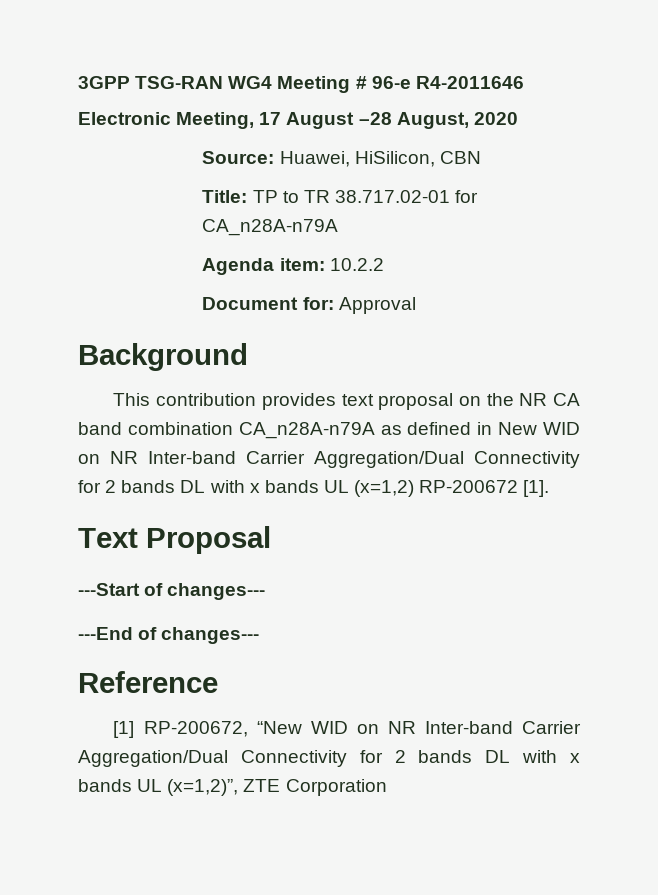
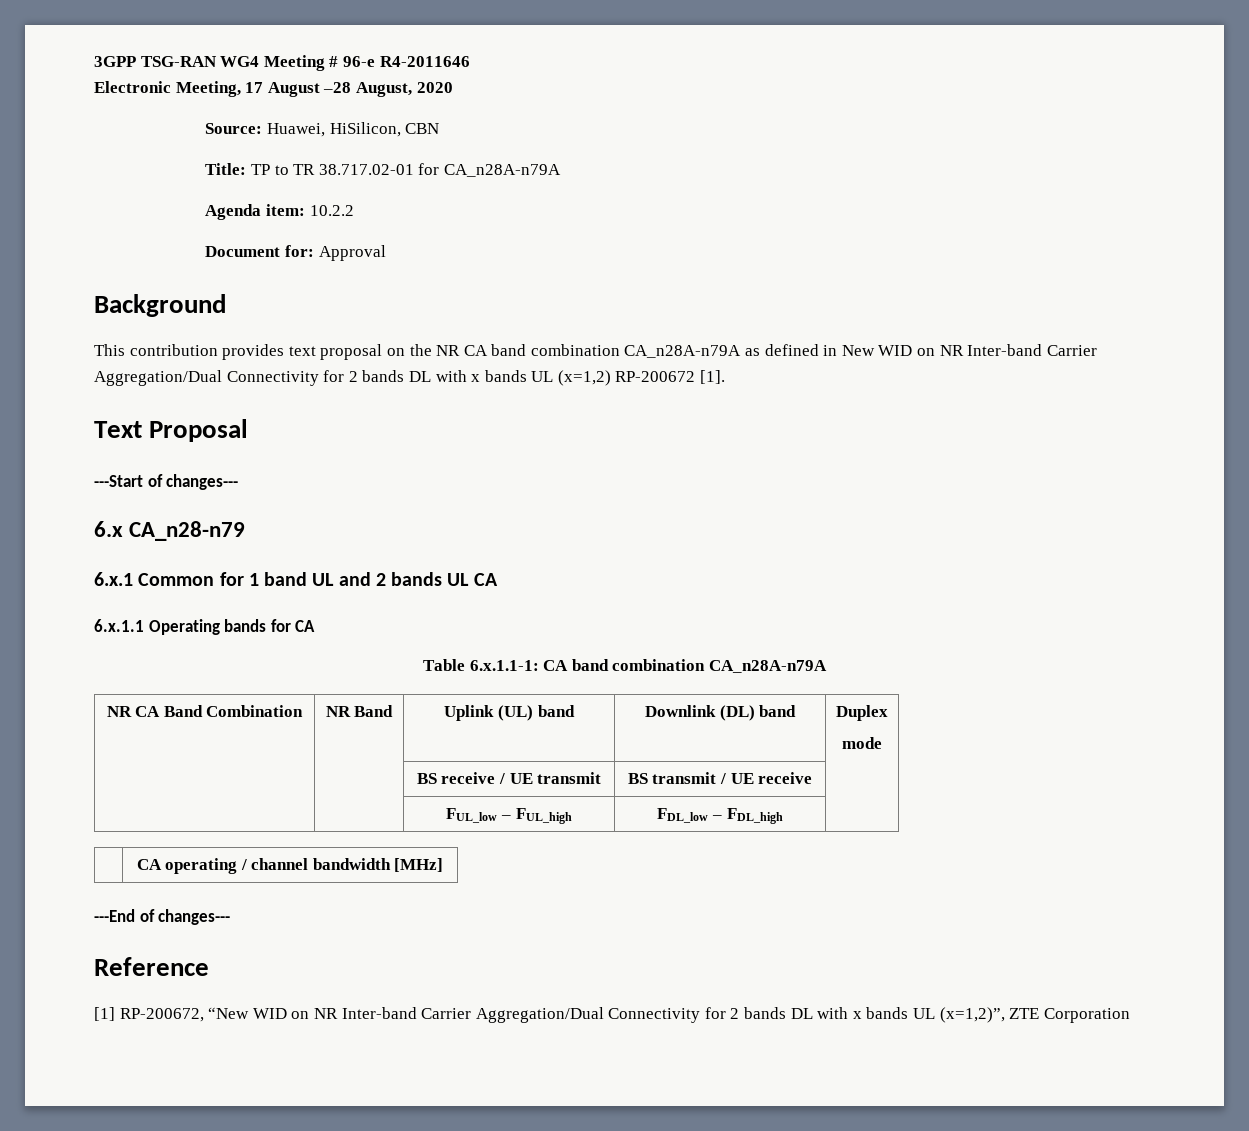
+ 6.x CA_n28-n79
+ 6.x.1 Common for 1 band UL and 2 bands UL CA
+ 6.x.1.1 Operating bands for CA
+ Table 6.x.1.1-1: CA band combination CA_n28A-n79A
+ NR CA Band Combination | NR Band | Uplink (UL) band | Downlink (DL) band | Duplex
+ mode
+ | | BS receive / UE transmit | BS transmit / UE receive |
+ | | FUL_low – FUL_high | FDL_low – FDL_high |
+ | CA operating / channel bandwidth [MHz]

